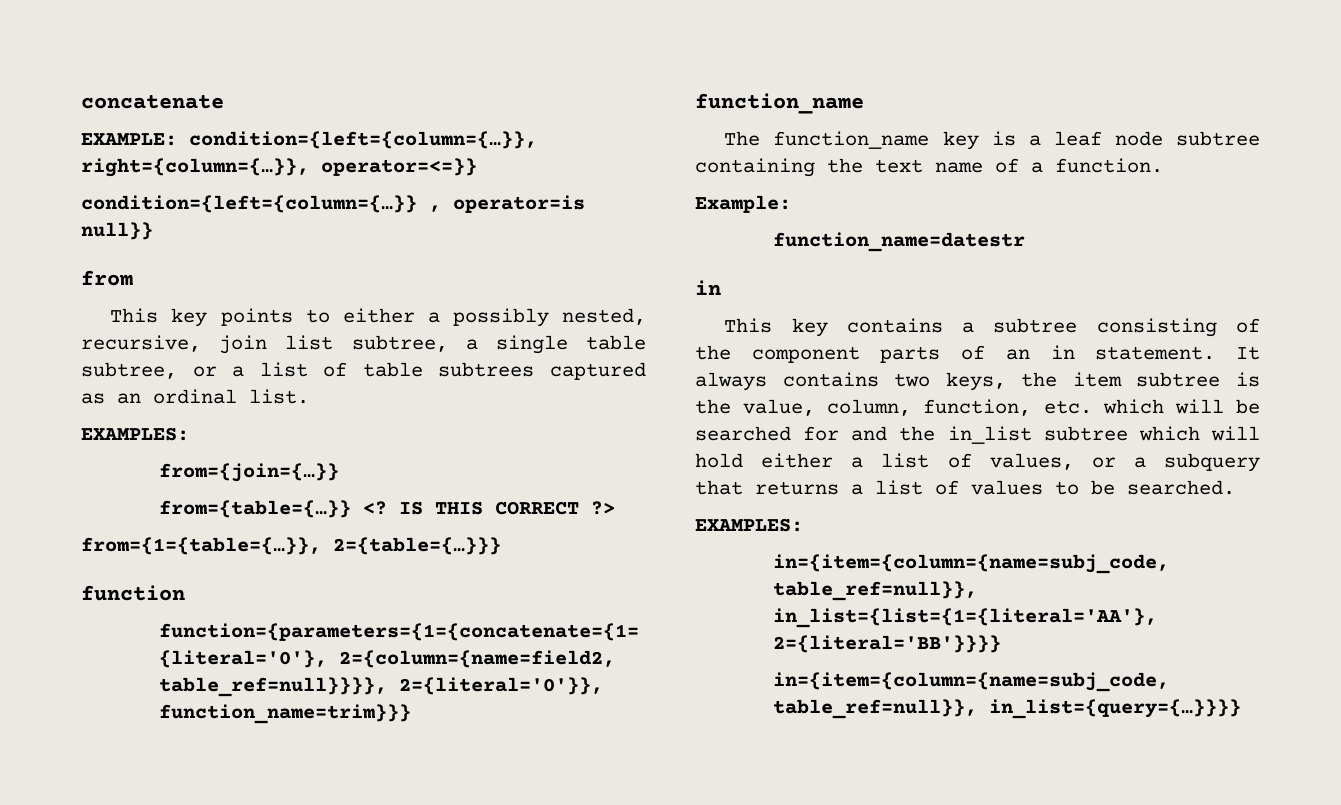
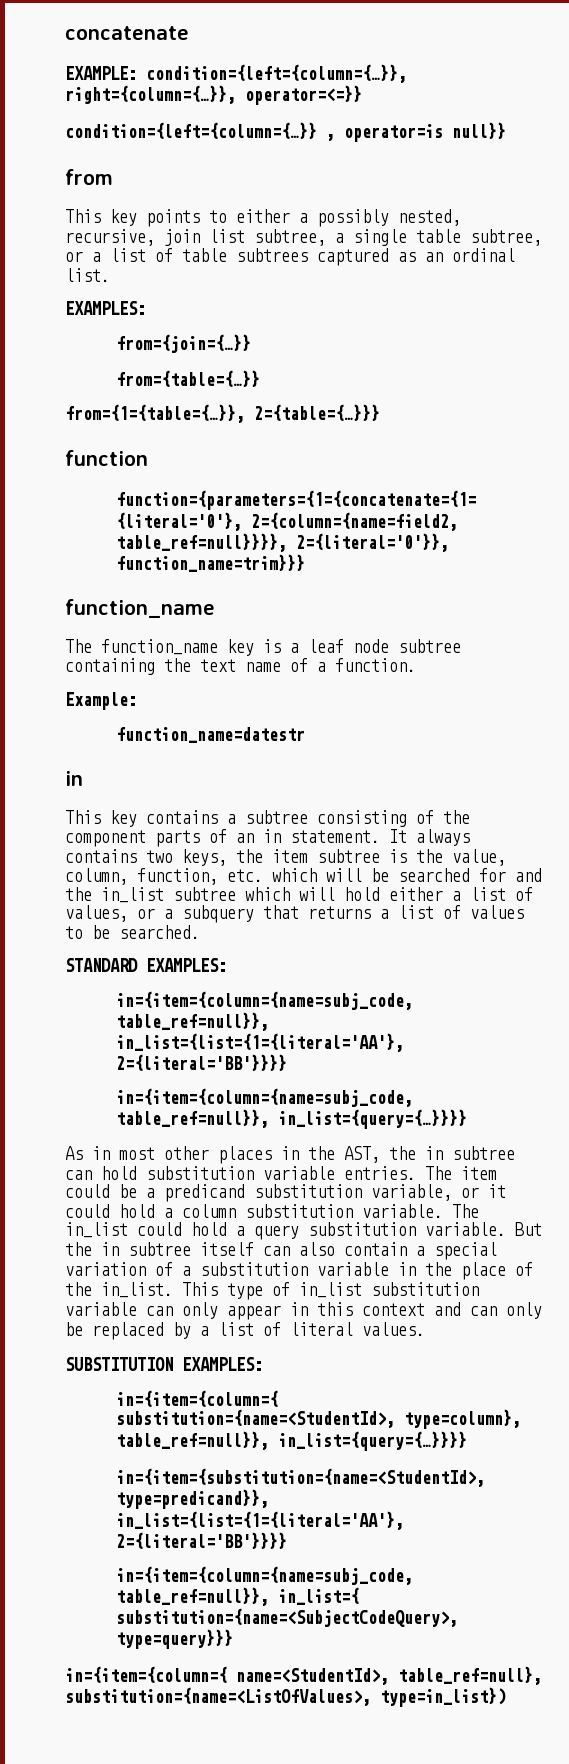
- from={table={…}} <? IS THIS CORRECT ?>
+ from={table={…}}
  It always contains two keys, the item subtree is the value, column, function, etc. which will be searched for and the in_list subtree which will hold either a list of values, or a subquery that returns a list of values to be searched.
- EXAMPLES:
+ STANDARD EXAMPLES:
+ As in most other places in the AST, the in subtree can hold substitution variable entries. The item could be a predicand substitution variable, or it could hold a column substitution variable. The in_list could hold a query substitution variable. But the in subtree itself can also contain a special variation of a substitution variable in the place of the in_list. This type of in_list substitution variable can only appear in this context and can only be replaced by a list of literal values.
+ SUBSTITUTION EXAMPLES:
+ in={item={column={ substitution={name=<StudentId>, type=column}, table_ref=null}}, in_list={query={…}}}}
+ in={item={substitution={name=<StudentId>, type=predicand}}, in_list={list={1={literal='AA'}, 2={literal='BB'}}}}
+ in={item={column={name=subj_code, table_ref=null}}, in_list={ substitution={name=<SubjectCodeQuery>, type=query}}}
+ in={item={column={ name=<StudentId>, table_ref=null}, substitution={name=<ListOfValues>, type=in_list})

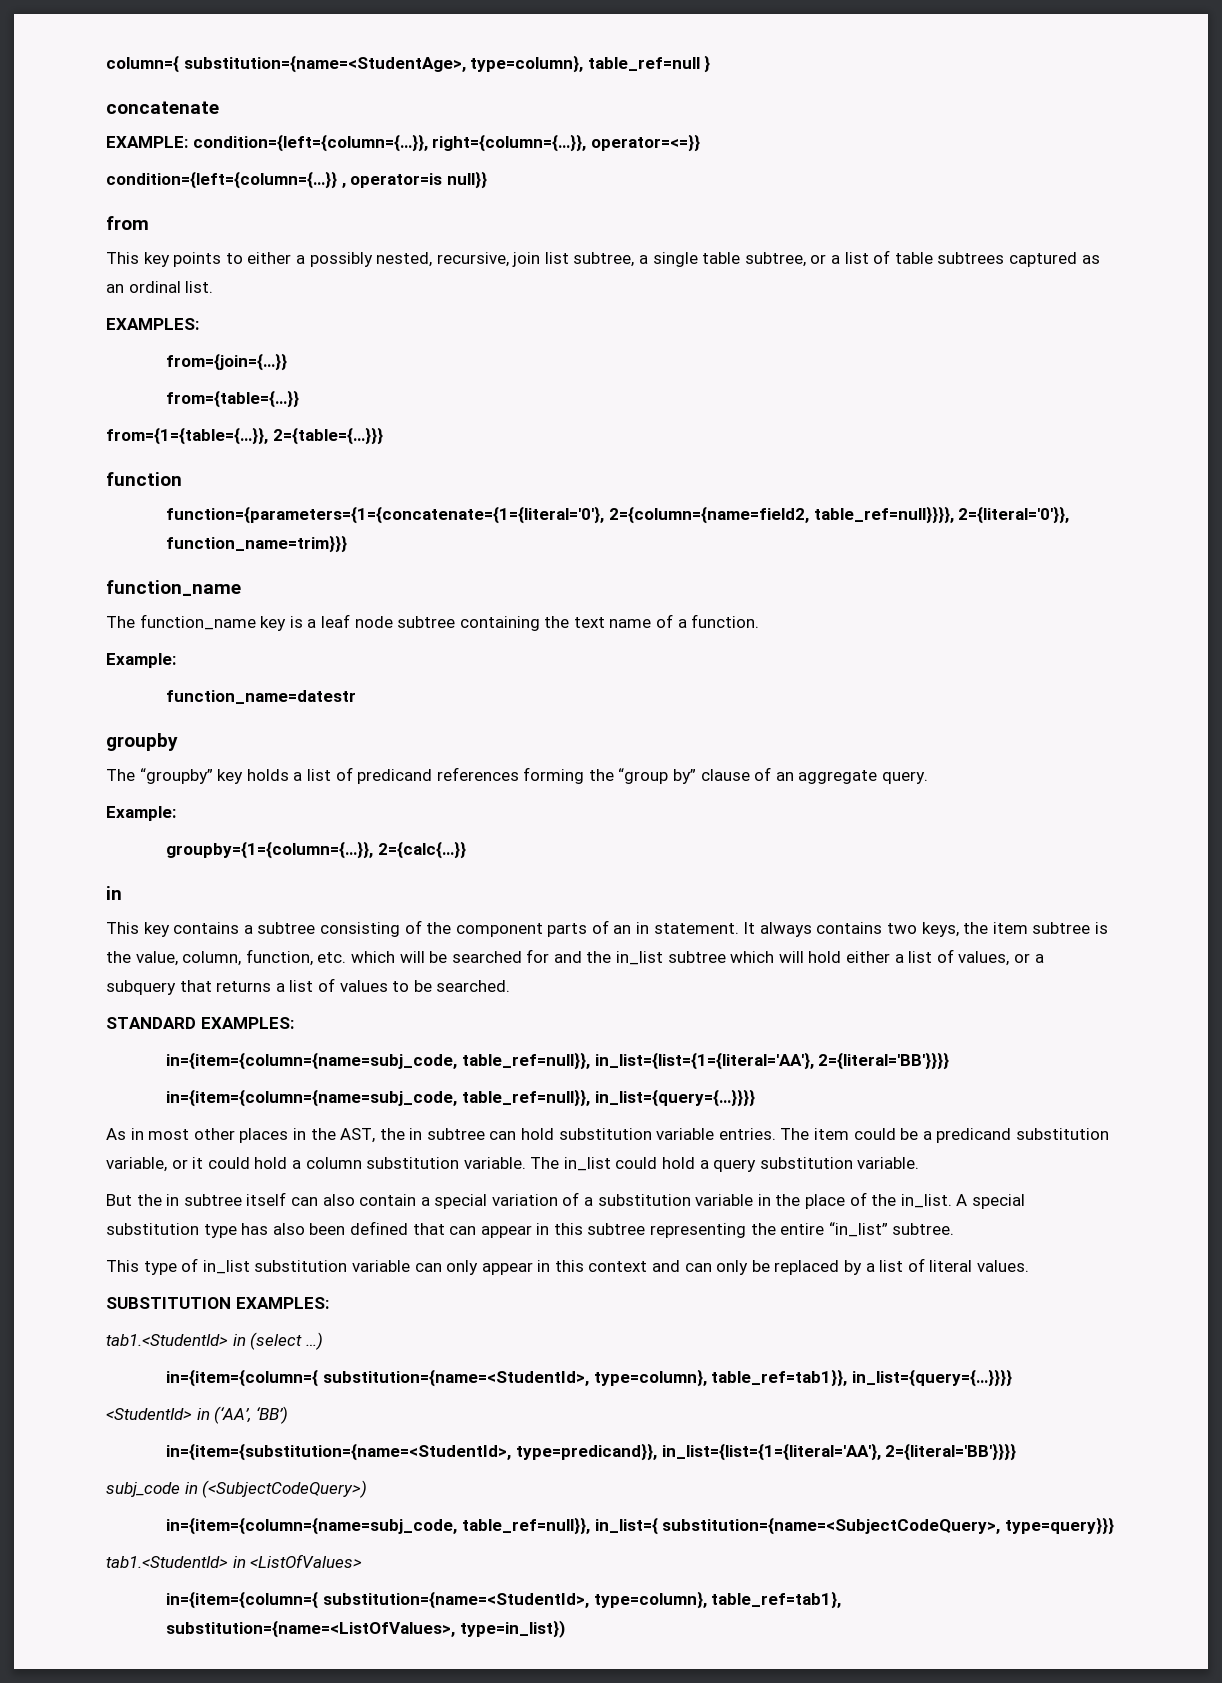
+ column={ substitution={name=<StudentAge>, type=column}, table_ref=null }
+ groupby
+ The “groupby” key holds a list of predicand references forming the “group by” clause of an aggregate query.
+ Example:
+ groupby={1={column={…}}, 2={calc{…}}
- The in_list could hold a query substitution variable. But the in subtree itself can also contain a special variation of a substitution variable in the place of the in_list. This type of in_list substitution variable can only appear in this context and can only be replaced by a list of literal values.
+ The in_list could hold a query substitution variable.
+ But the in subtree itself can also contain a special variation of a substitution variable in the place of the in_list. A special substitution type has also been defined that can appear in this subtree representing the entire “in_list” subtree.
+ This type of in_list substitution variable can only appear in this context and can only be replaced by a list of literal values.
- in={item={column={ substitution={name=<StudentId>, type=column}, table_ref=null}}, in_list={query={…}}}}
+ tab1.<StudentId> in (select …)
+ in={item={column={ substitution={name=<StudentId>, type=column}, table_ref=tab1}}, in_list={query={…}}}}
+ <StudentId> in (‘AA’, ‘BB’)
+ subj_code in (<SubjectCodeQuery>)
- in={item={column={ name=<StudentId>, table_ref=null}, substitution={name=<ListOfValues>, type=in_list})
+ tab1.<StudentId> in <ListOfValues>
+ in={item={column={ substitution={name=<StudentId>, type=column}, table_ref=tab1}, substitution={name=<ListOfValues>, type=in_list})

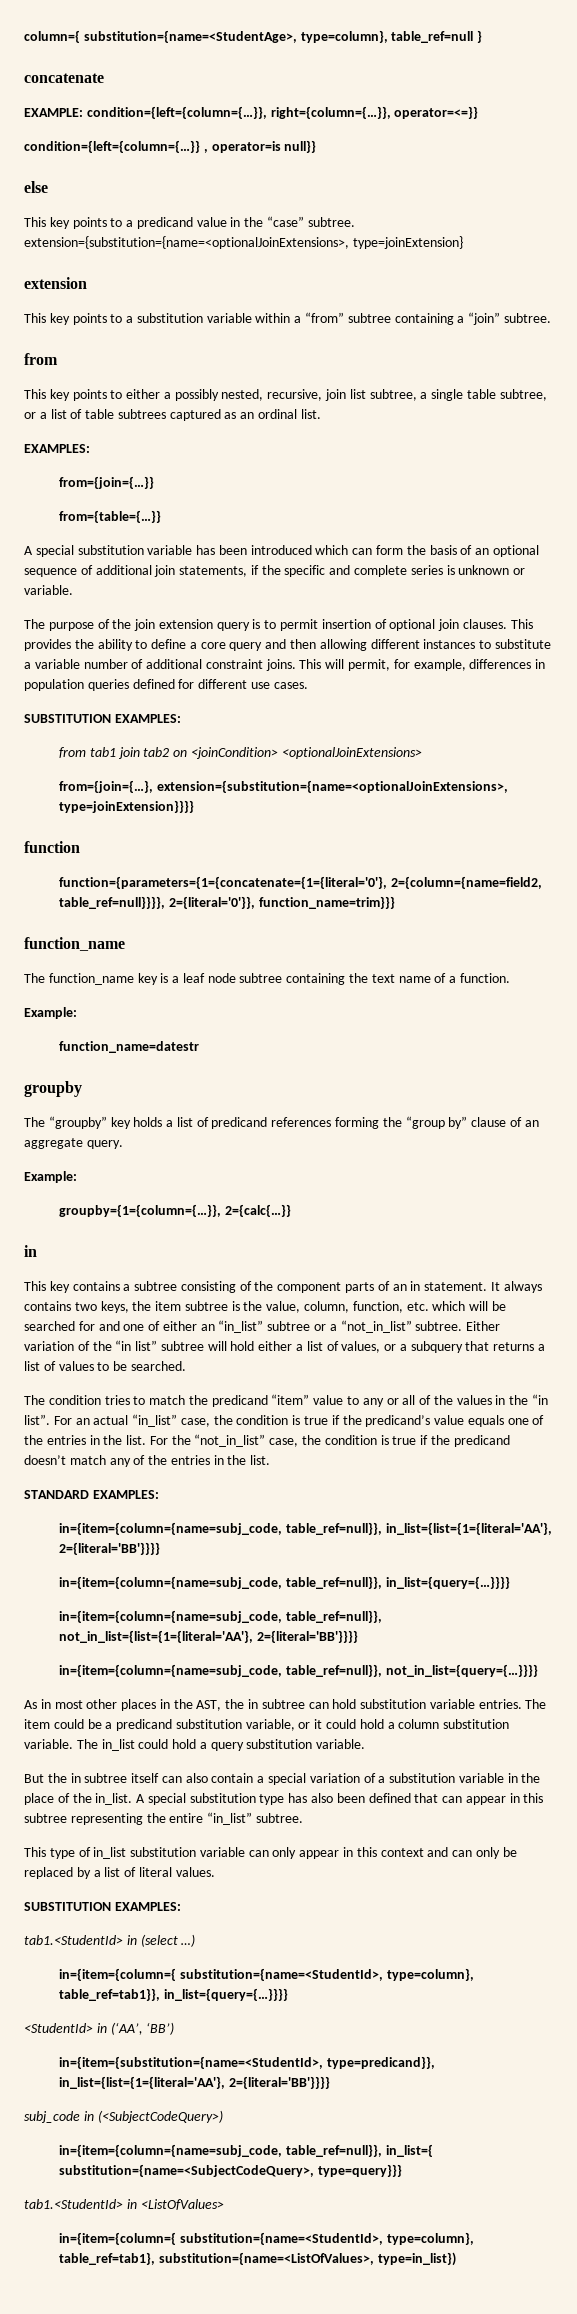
+ else
+ This key points to a predicand value in the “case” subtree. extension={substitution={name=<optionalJoinExtensions>, type=joinExtension}
+ extension
+ This key points to a substitution variable within a “from” subtree containing a “join” subtree.
- from={1={table={…}}, 2={table={…}}}
+ A special substitution variable has been introduced which can form the basis of an optional sequence of additional join statements, if the specific and complete series is unknown or variable.
+ The purpose of the join extension query is to permit insertion of optional join clauses. This provides the ability to define a core query and then allowing different instances to substitute a variable number of additional constraint joins. This will permit, for example, differences in population queries defined for different use cases.
+ SUBSTITUTION EXAMPLES:
+ from tab1 join tab2 on <joinCondition> <optionalJoinExtensions>
+ from={join={…}, extension={substitution={name=<optionalJoinExtensions>, type=joinExtension}}}}
- It always contains two keys, the item subtree is the value, column, function, etc. which will be searched for and the in_list subtree which will hold either a list of values, or a subquery that returns a list of values to be searched.
+ It always contains two keys, the item subtree is the value, column, function, etc. which will be searched for and one of either an “in_list” subtree or a “not_in_list” subtree. Either variation of the “in list” subtree will hold either a list of values, or a subquery that returns a list of values to be searched.
+ The condition tries to match the predicand “item” value to any or all of the values in the “in list”. For an actual “in_list” case, the condition is true if the predicand’s value equals one of the entries in the list. For the “not_in_list” case, the condition is true if the predicand doesn’t match any of the entries in the list.
+ in={item={column={name=subj_code, table_ref=null}}, not_in_list={list={1={literal='AA'}, 2={literal='BB'}}}}
+ in={item={column={name=subj_code, table_ref=null}}, not_in_list={query={…}}}}

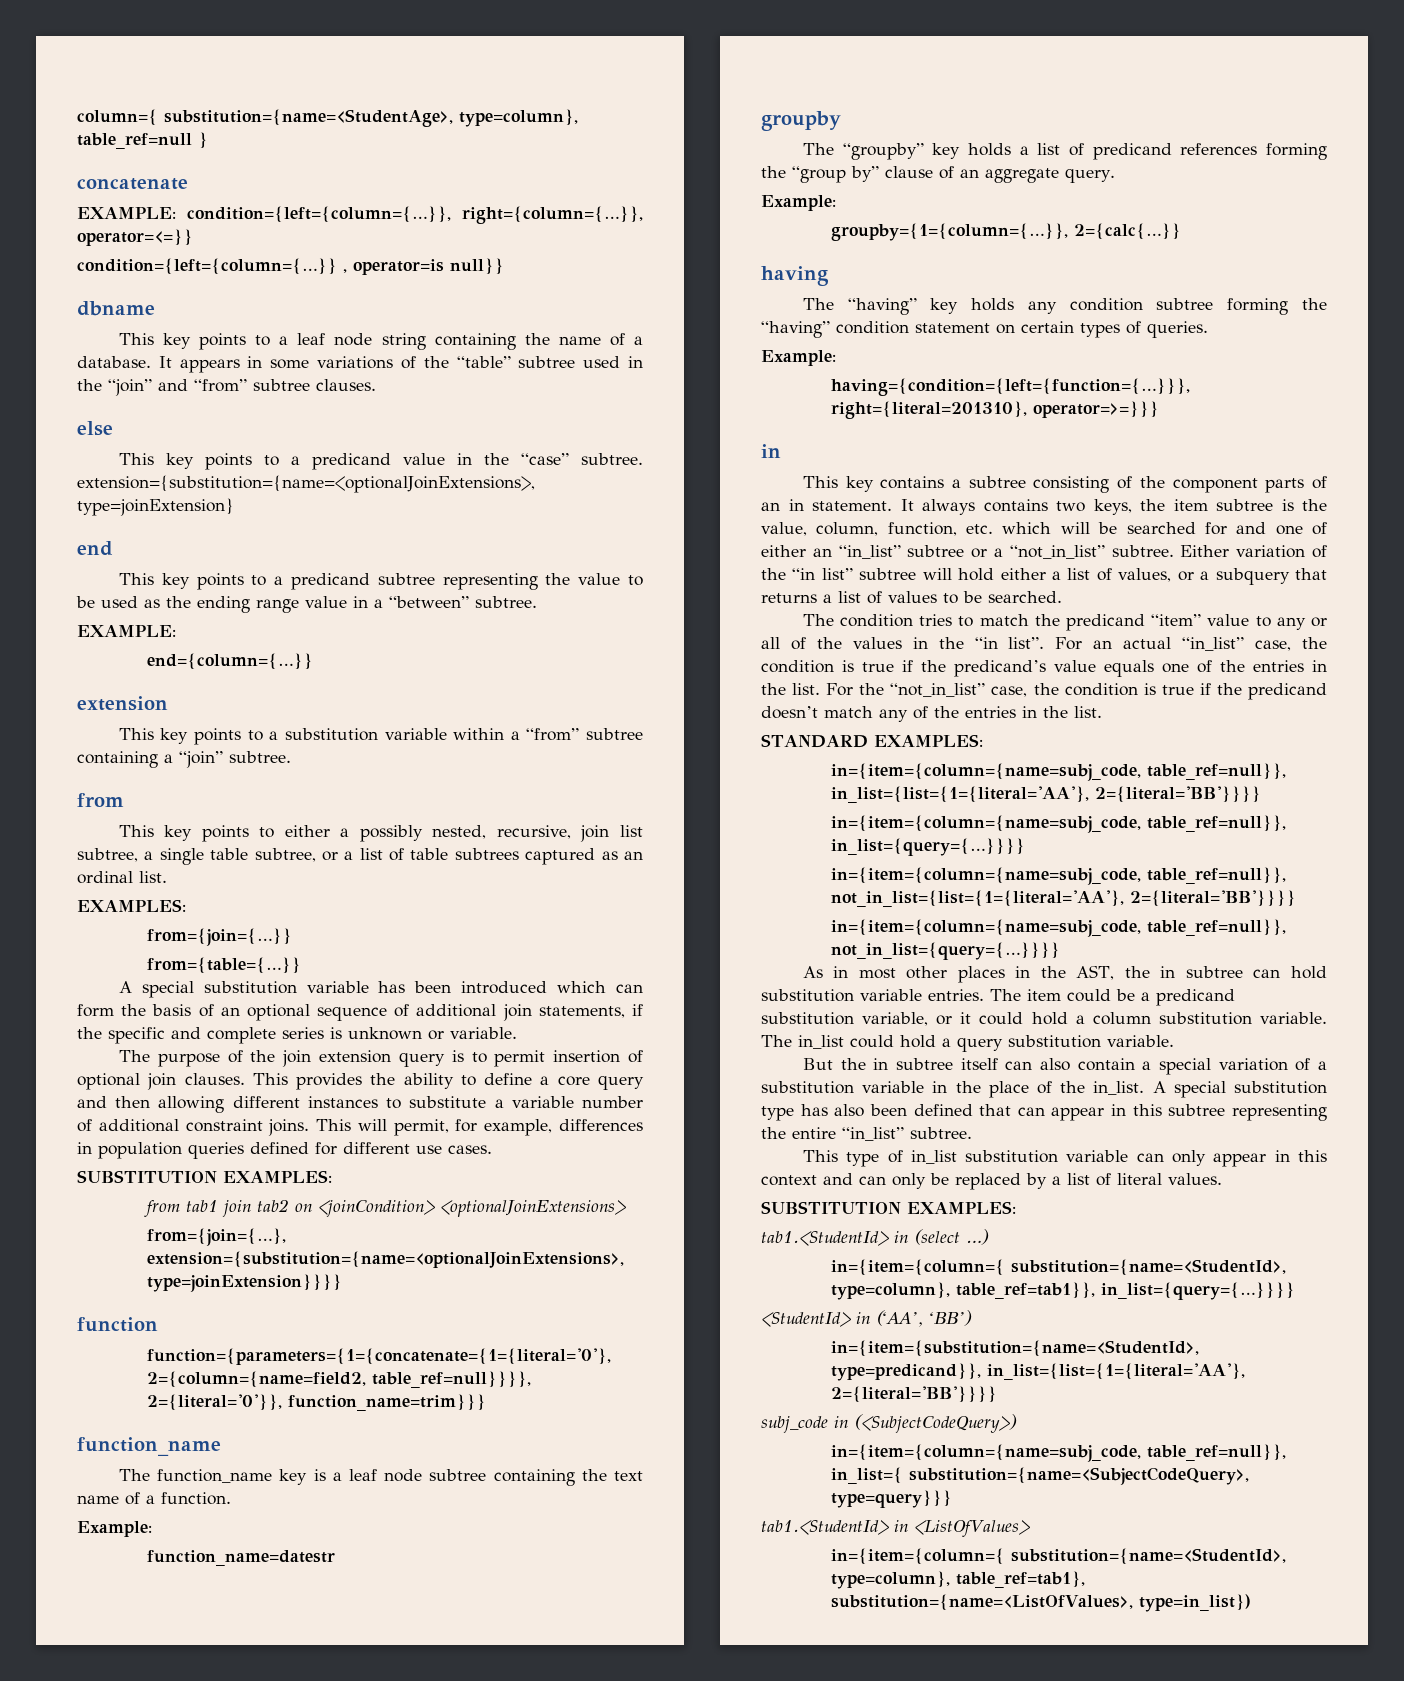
+ dbname
+ This key points to a leaf node string containing the name of a database. It appears in some variations of the “table” subtree used in the “join” and “from” subtree clauses.
+ end
+ This key points to a predicand subtree representing the value to be used as the ending range value in a “between” subtree.
+ EXAMPLE:
+ end={column={…}}
+ having
+ The “having” key holds any condition subtree forming the “having” condition statement on certain types of queries.
+ Example:
+ having={condition={left={function={…}}}, right={literal=201310}, operator=>=}}}

